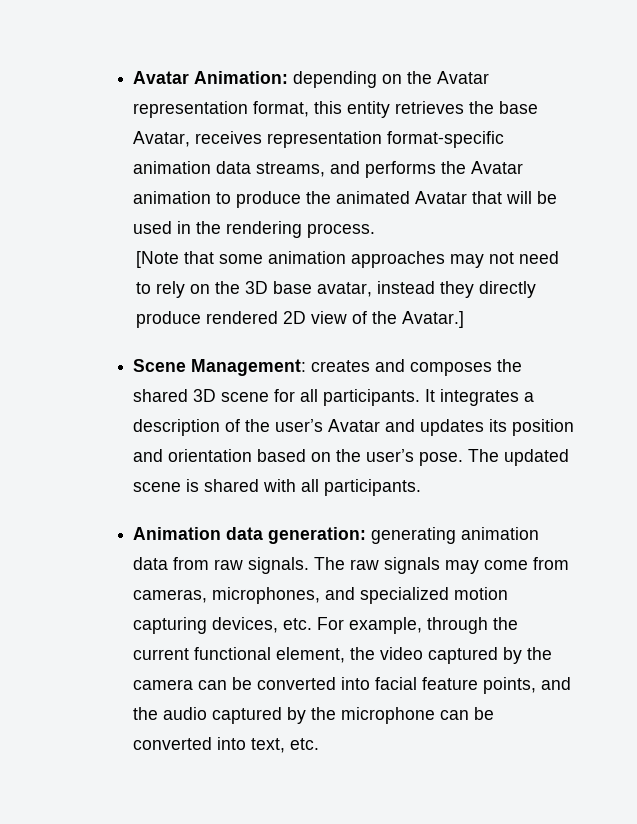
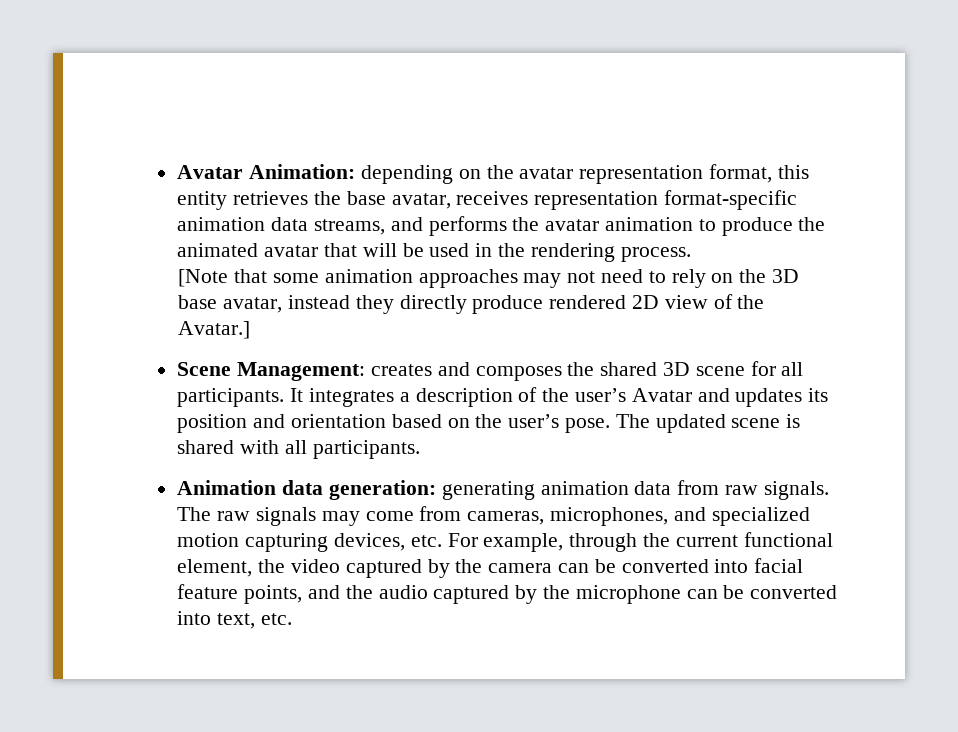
- Avatar Animation: depending on the Avatar representation format, this entity retrieves the base Avatar, receives representation format-specific animation data streams, and performs the Avatar animation to produce the animated Avatar that will be used in the rendering process.
+ Avatar Animation: depending on the avatar representation format, this entity retrieves the base avatar, receives representation format-specific animation data streams, and performs the avatar animation to produce the animated avatar that will be used in the rendering process.

